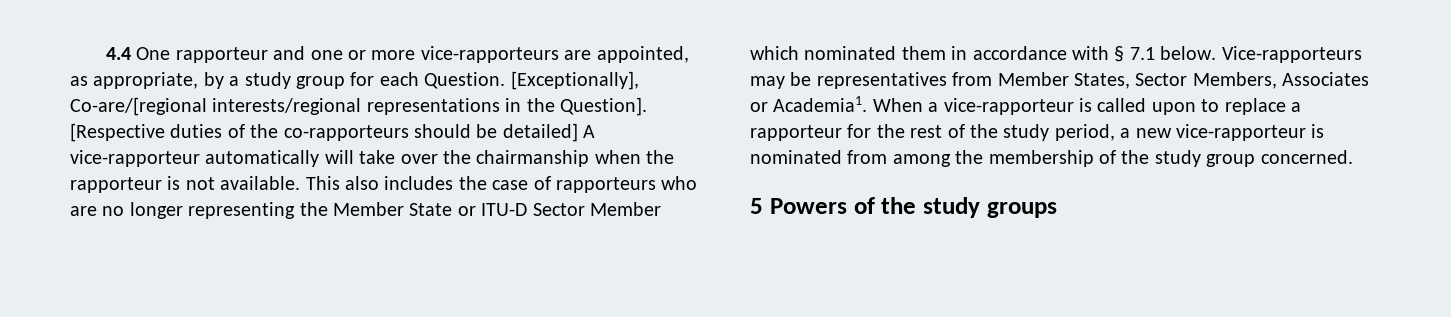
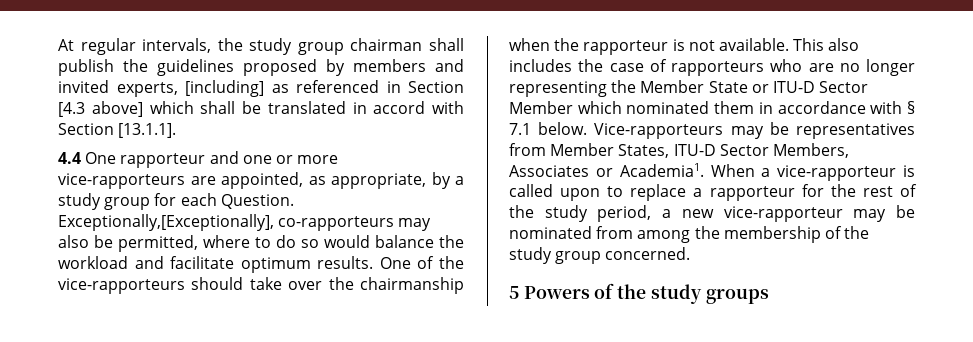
+ At regular intervals, the study group chairman shall publish the guidelines proposed by members and invited experts, [including] as referenced in Section [4.3 above] which shall be translated in accord with Section [13.1.1].
- [Exceptionally], Co-are/[regional interests/regional representations in the Question]. [Respective duties of the co-rapporteurs should be detailed] A vice-rapporteur automatically will take over the chairmanship when the rapporteur is not available.
+ Exceptionally,[Exceptionally], co-rapporteurs may also be permitted, where to do so would balance the workload and facilitate optimum results. One of the vice-rapporteurs should take over the chairmanship when the rapporteur is not available.
- Vice-rapporteurs may be representatives from Member States, Sector Members, Associates or Academia1.
+ Vice-rapporteurs may be representatives from Member States, ITU-D Sector Members, Associates or Academia1.
- When a vice-rapporteur is called upon to replace a rapporteur for the rest of the study period, a new vice-rapporteur is nominated from among the membership of the study group concerned.
+ When a vice-rapporteur is called upon to replace a rapporteur for the rest of the study period, a new vice-rapporteur may be nominated from among the membership of the study group concerned.

